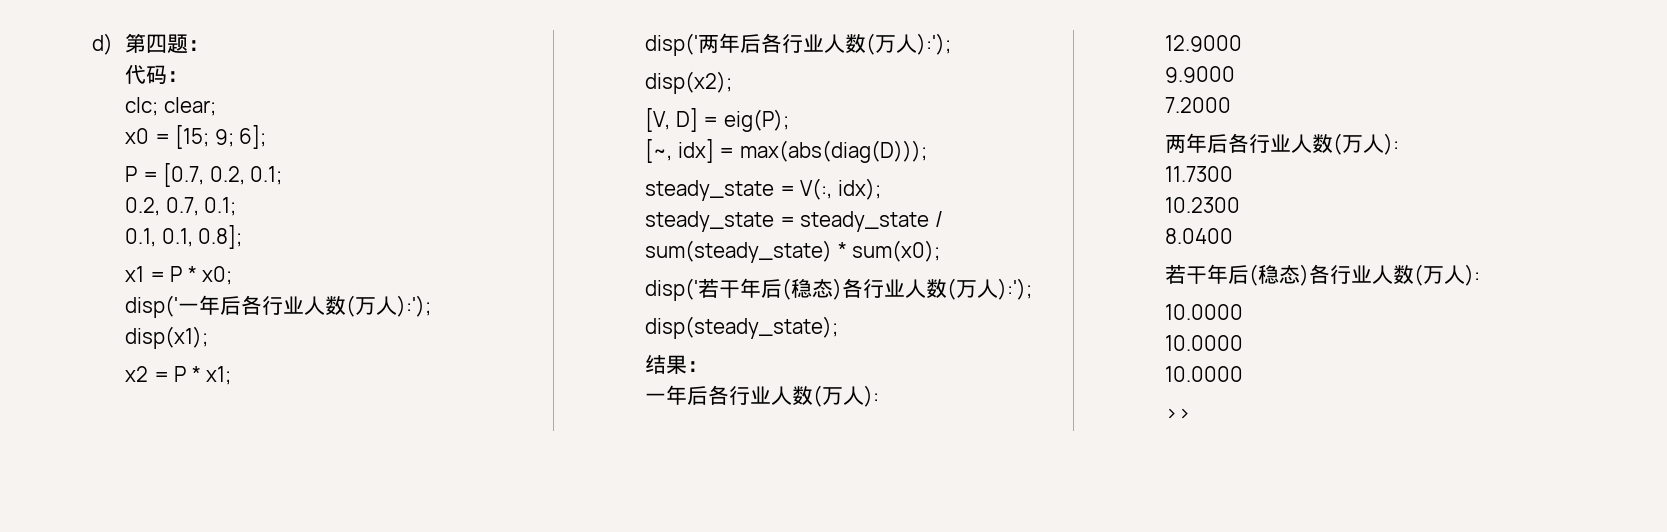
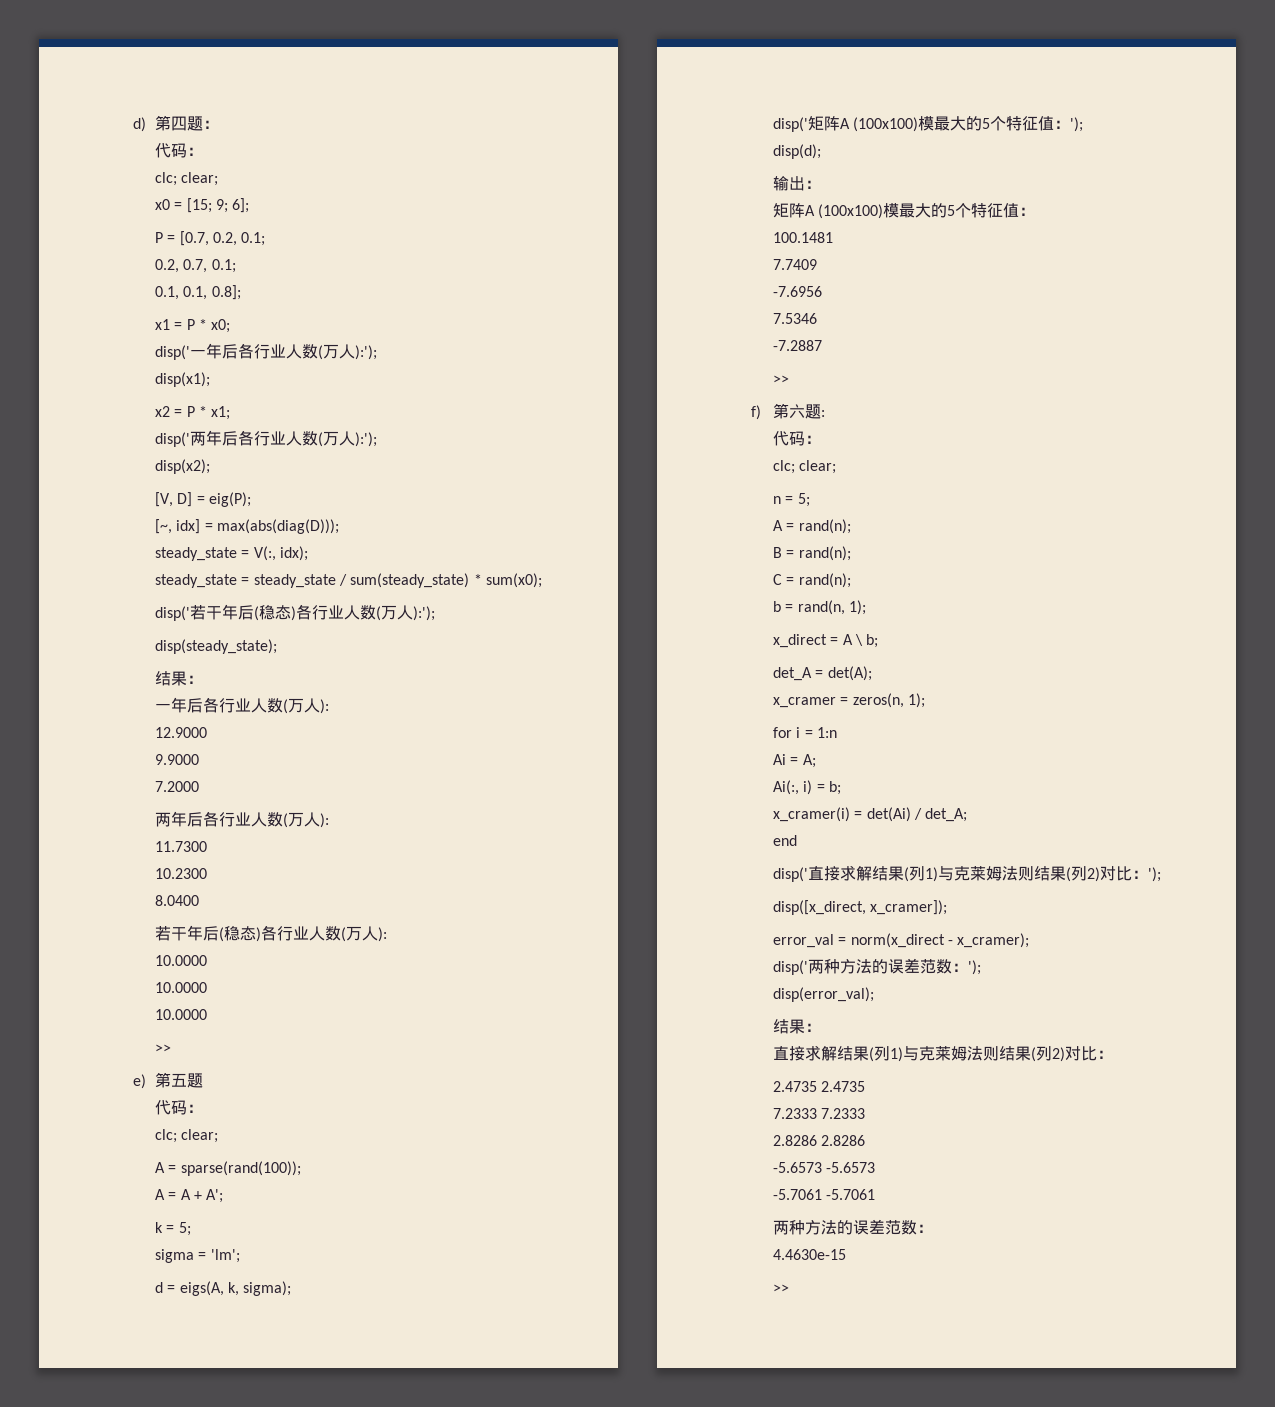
+ e)第五题
+ 代码：
+ clc; clear;
+ A = sparse(rand(100));
+ A = A + A';
+ k = 5;
+ sigma = 'lm';
+ d = eigs(A, k, sigma);
+ disp('矩阵A (100x100)模最大的5个特征值：');
+ disp(d);
+ 输出：
+ 矩阵A (100x100)模最大的5个特征值：
+ 100.1481
+ 7.7409
+ -7.6956
+ 7.5346
+ -7.2887
+ >>
+ f)第六题:
+ 代码：
+ clc; clear;
+ n = 5;
+ A = rand(n);
+ B = rand(n);
+ C = rand(n);
+ b = rand(n, 1);
+ x_direct = A \ b;
+ det_A = det(A);
+ x_cramer = zeros(n, 1);
+ for i = 1:n
+ Ai = A;
+ Ai(:, i) = b;
+ x_cramer(i) = det(Ai) / det_A;
+ end
+ disp('直接求解结果(列1)与克莱姆法则结果(列2)对比：');
+ disp([x_direct, x_cramer]);
+ error_val = norm(x_direct - x_cramer);
+ disp('两种方法的误差范数：');
+ disp(error_val);
+ 结果：
+ 直接求解结果(列1)与克莱姆法则结果(列2)对比：
+ 2.4735 2.4735
+ 7.2333 7.2333
+ 2.8286 2.8286
+ -5.6573 -5.6573
+ -5.7061 -5.7061
+ 两种方法的误差范数：
+ 4.4630e-15
+ >>

